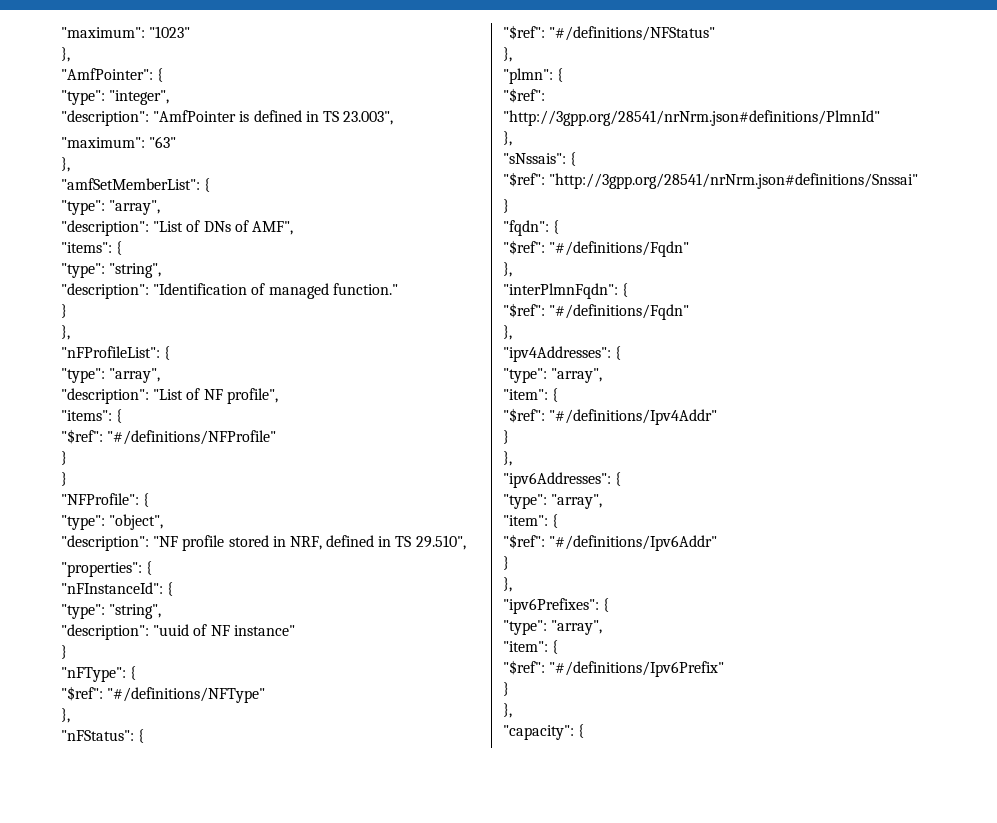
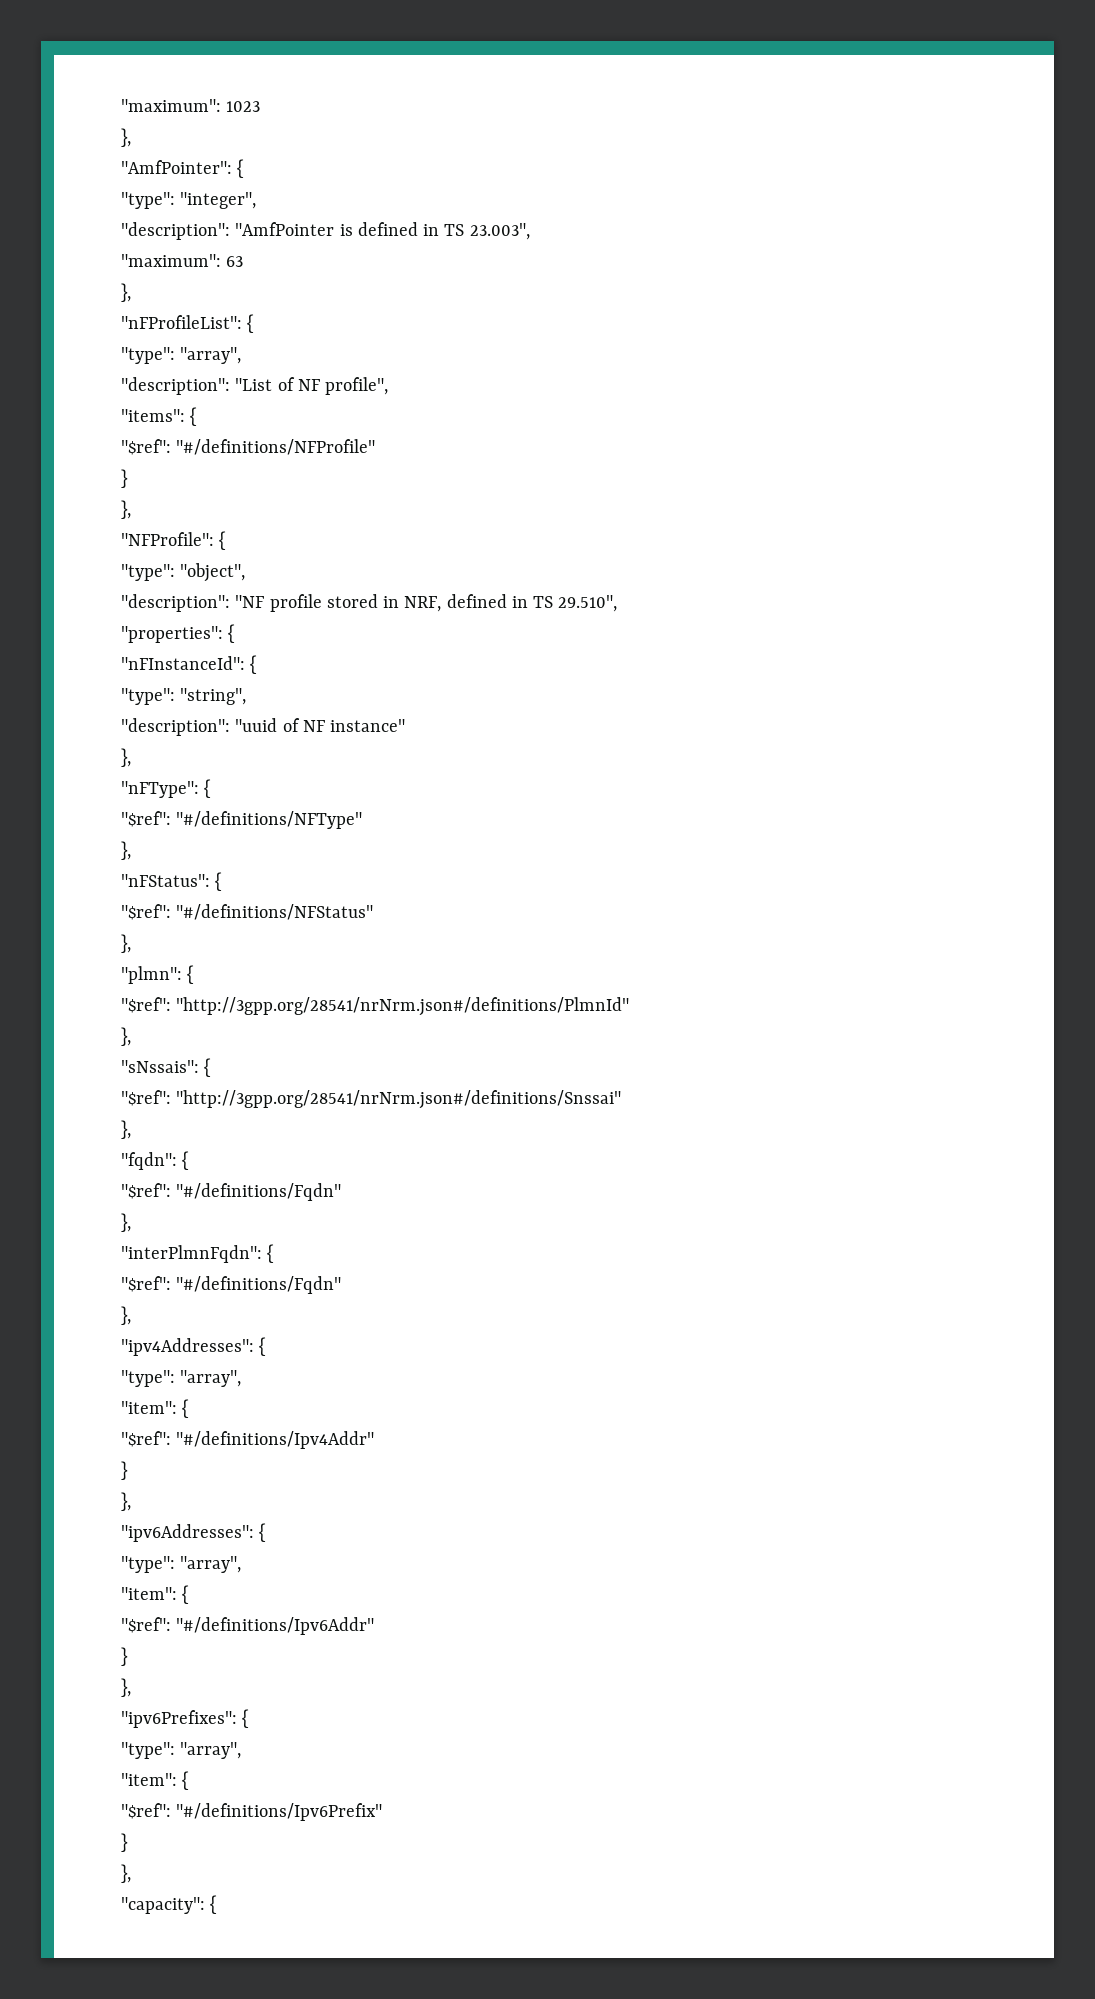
- "maximum": "1023"
+ "maximum": 1023
- "maximum": "63"
- },
- "amfSetMemberList": {
- "type": "array",
- "description": "List of DNs of AMF",
- "items": {
- "type": "string",
- "description": "Identification of managed function."
- }
+ "maximum": 63
  "$ref": "#/definitions/NFProfile"
  }
- }
+ },
  "description": "uuid of NF instance"
- }
+ },
- "$ref": "http://3gpp.org/28541/nrNrm.json#definitions/PlmnId"
+ "$ref": "http://3gpp.org/28541/nrNrm.json#/definitions/PlmnId"
- "$ref": "http://3gpp.org/28541/nrNrm.json#definitions/Snssai"
- }
+ "$ref": "http://3gpp.org/28541/nrNrm.json#/definitions/Snssai"
+ },

